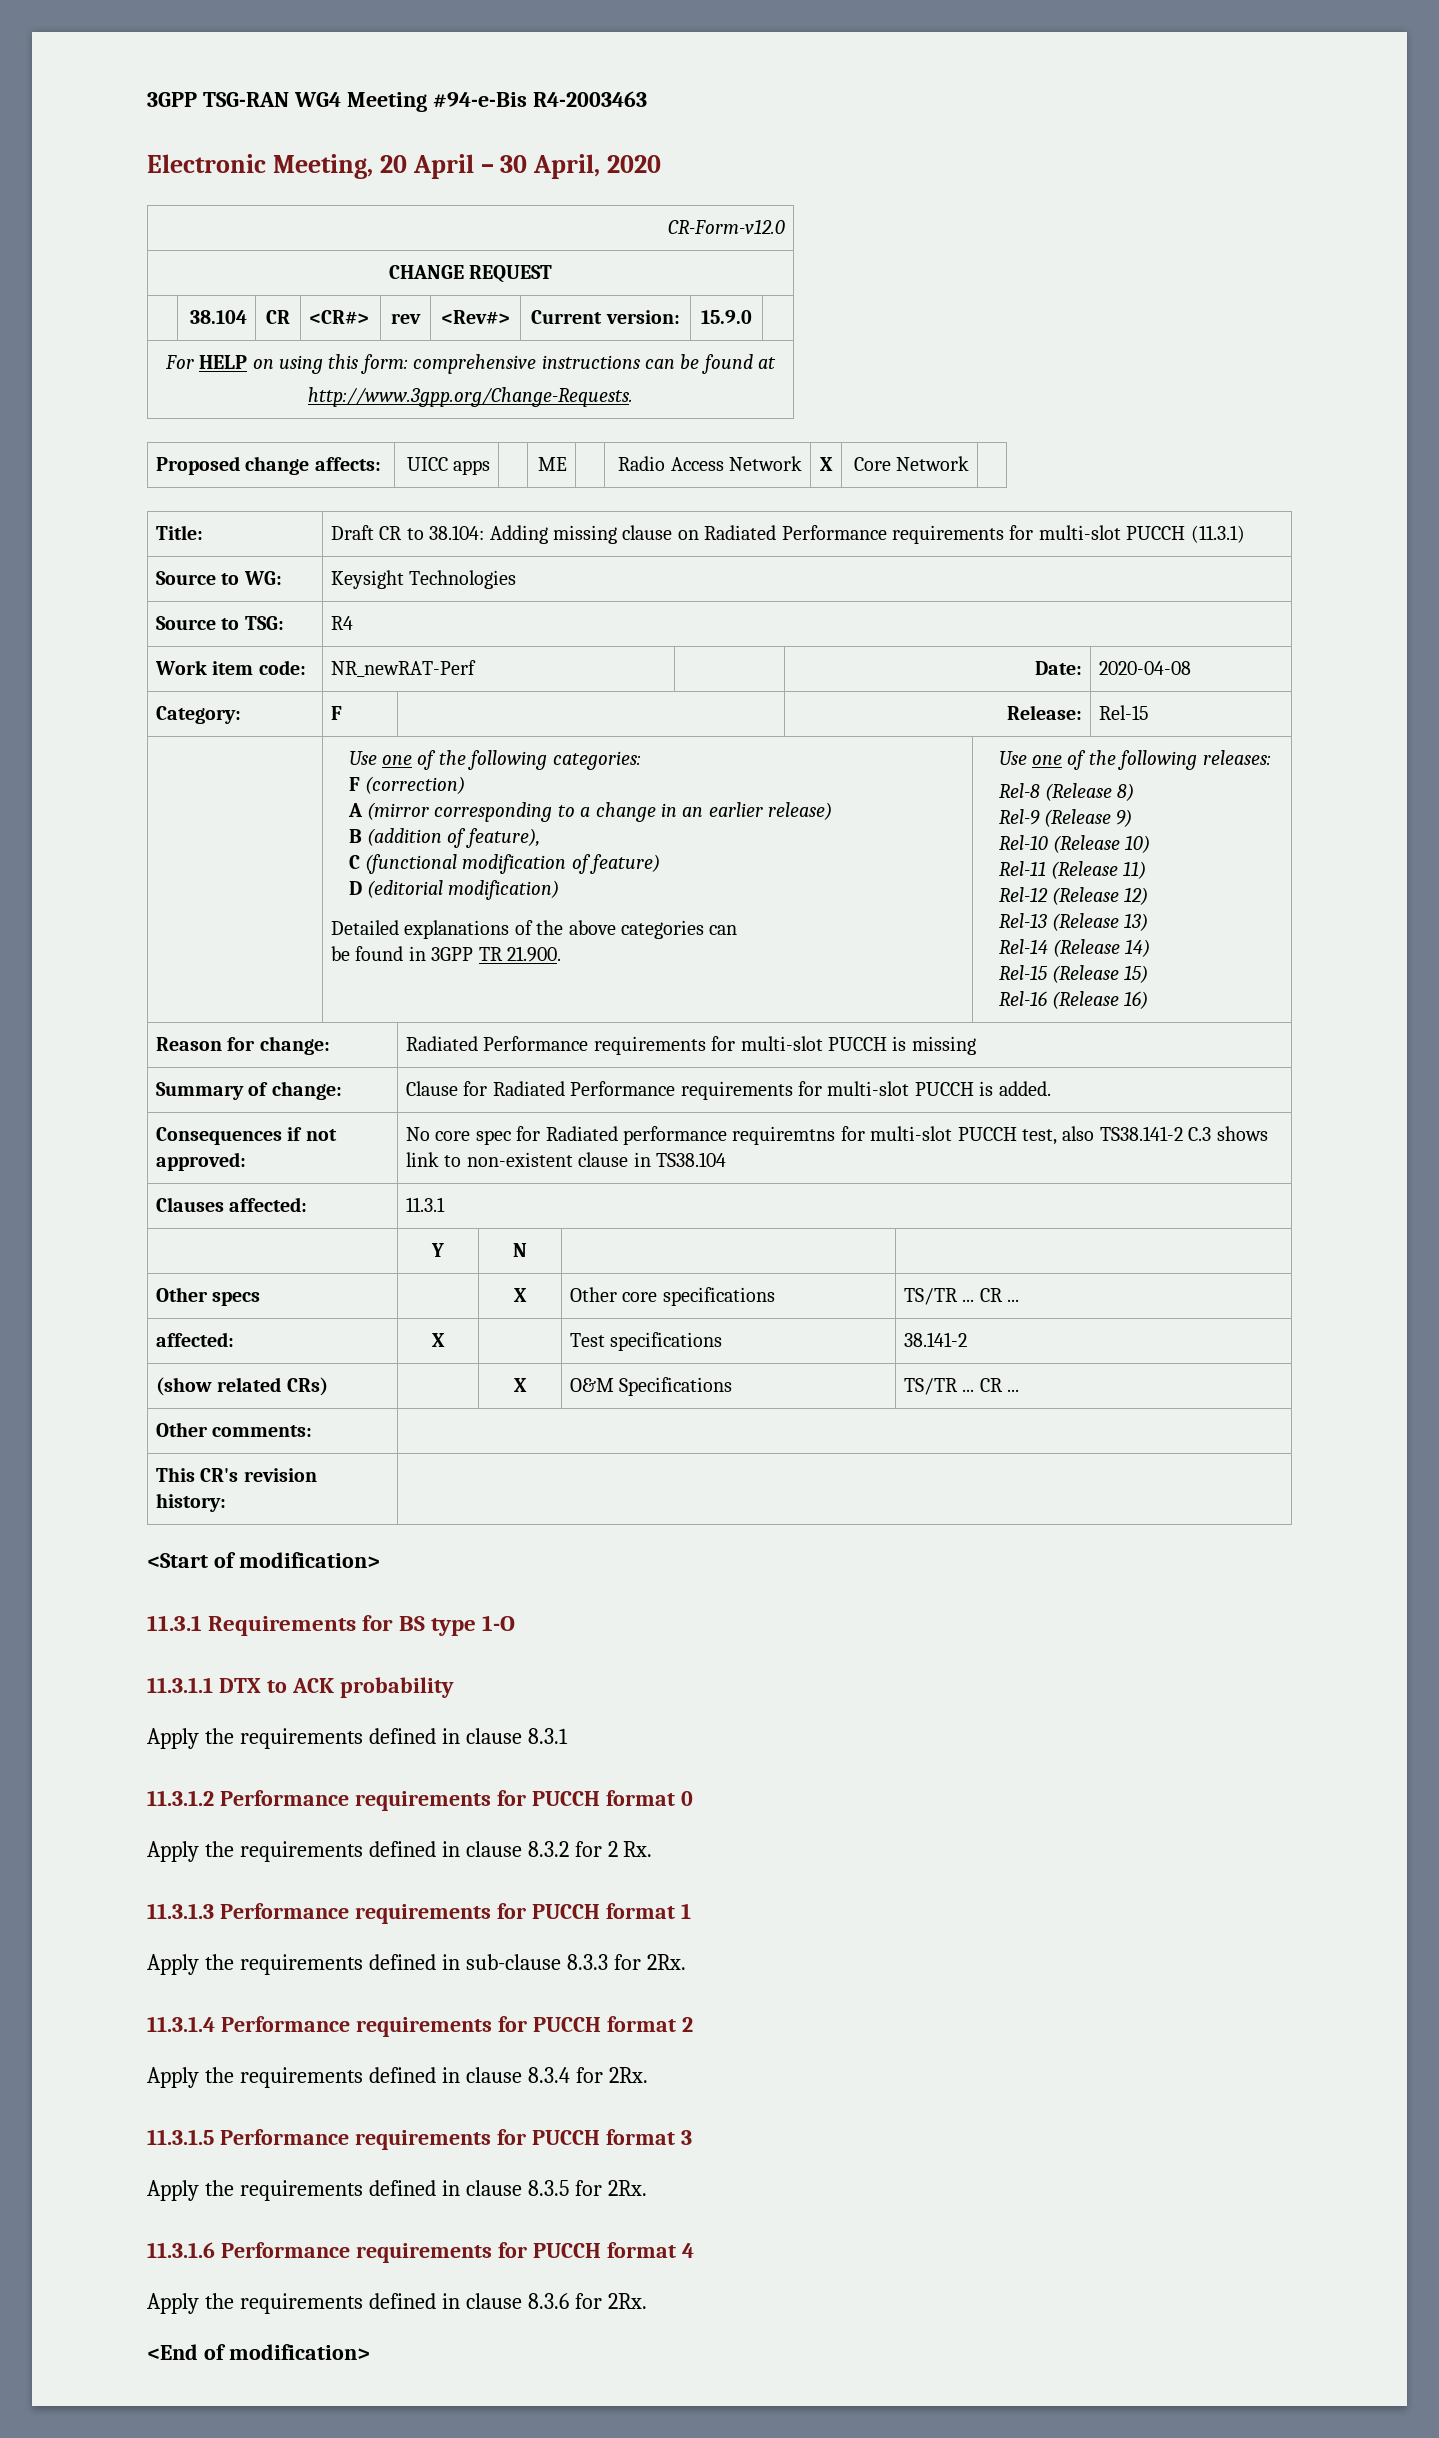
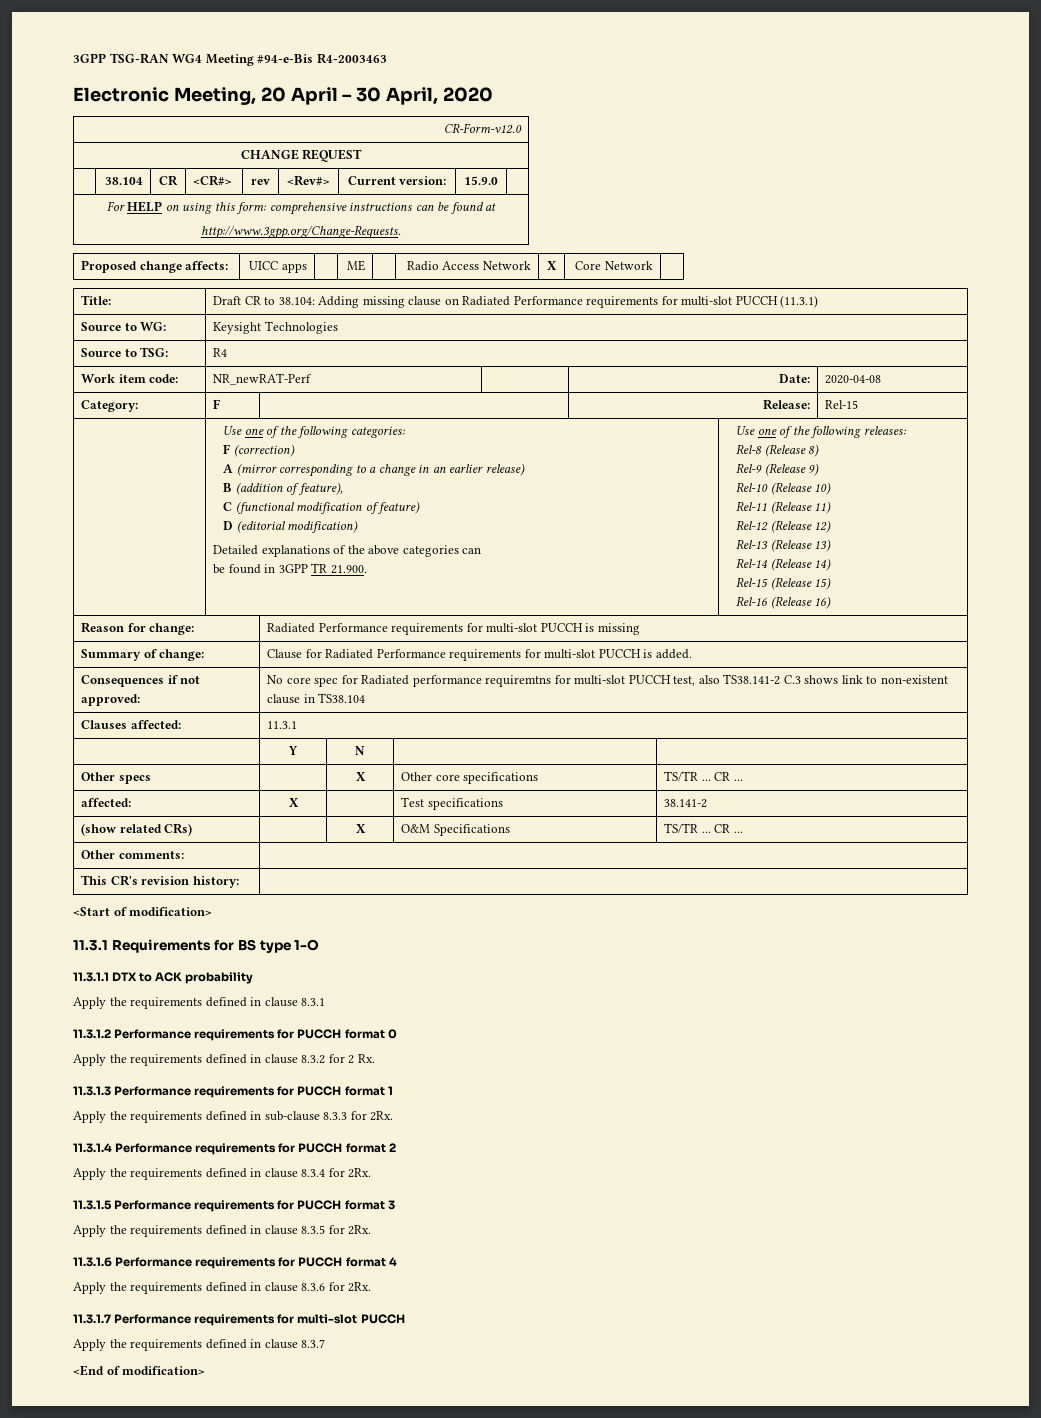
+ 11.3.1.7 Performance requirements for multi-slot PUCCH
+ Apply the requirements defined in clause 8.3.7

